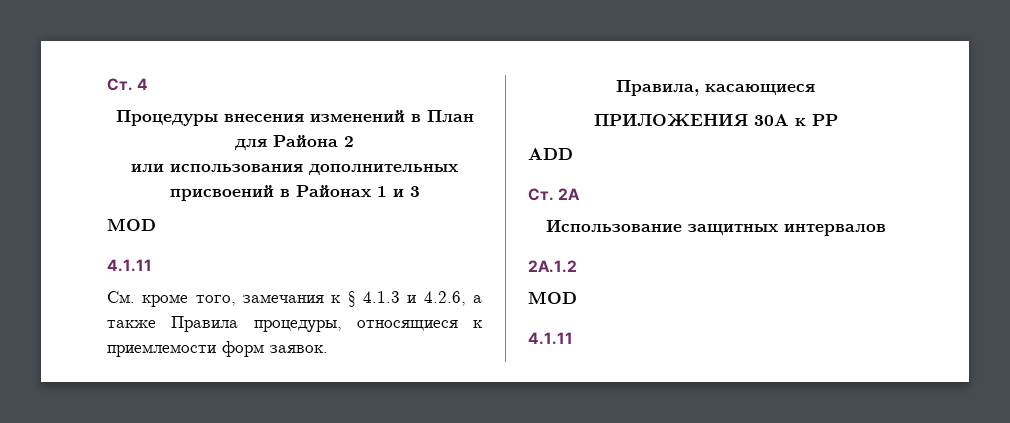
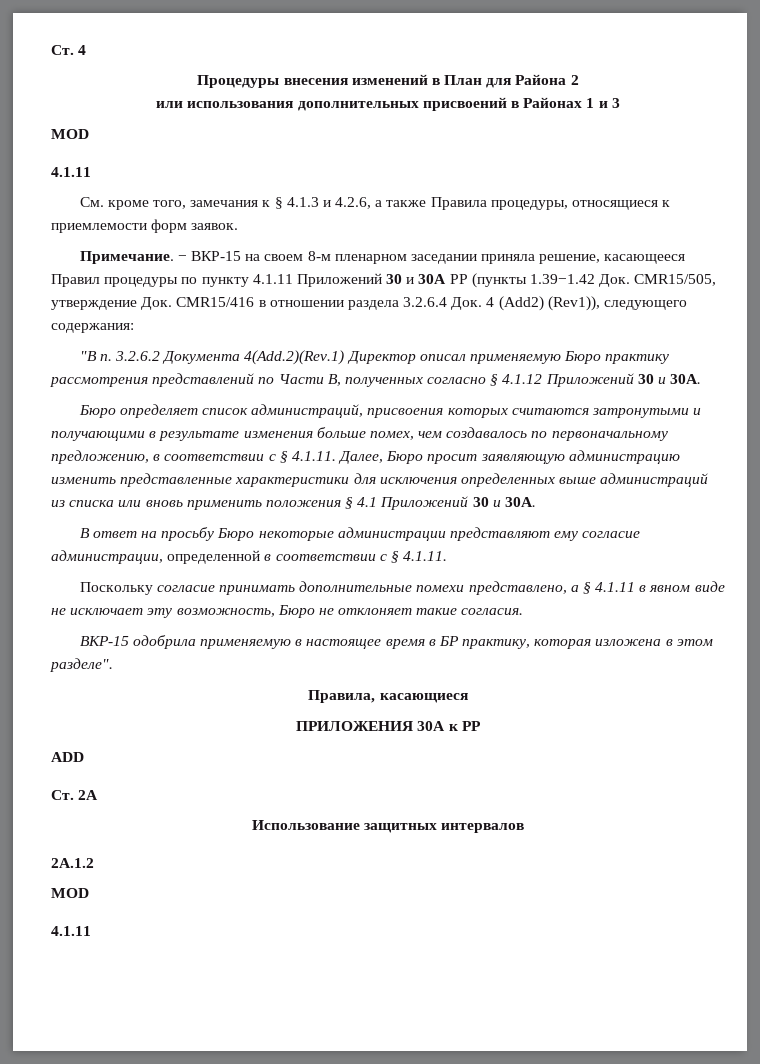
+ Примечание. − ВКР-15 на своем 8-м пленарном заседании приняла решение, касающееся Правил процедуры по пункту 4.1.11 Приложений 30 и 30A РР (пункты 1.39−1.42 Док. CMR15/505, утверждение Док. CMR15/416 в отношении раздела 3.2.6.4 Док. 4 (Add2) (Rev1)), следующего содержания:
+ "В п. 3.2.6.2 Документа 4(Add.2)(Rev.1) Директор описал применяемую Бюро практику рассмотрения представлений по Части B, полученных согласно § 4.1.12 Приложений 30 и 30A.
+ Бюро определяет список администраций, присвоения которых считаются затронутыми и получающими в результате изменения больше помех, чем создавалось по первоначальному предложению, в соответствии с § 4.1.11. Далее, Бюро просит заявляющую администрацию изменить представленные характеристики для исключения определенных выше администраций из списка или вновь применить положения § 4.1 Приложений 30 и 30A.
+ В ответ на просьбу Бюро некоторые администрации представляют ему согласие администрации, определенной в соответствии с § 4.1.11.
+ Поскольку согласие принимать дополнительные помехи представлено, а § 4.1.11 в явном виде не исключает эту возможность, Бюро не отклоняет такие согласия.
+ ВКР-15 одобрила применяемую в настоящее время в БР практику, которая изложена в этом разделе".

